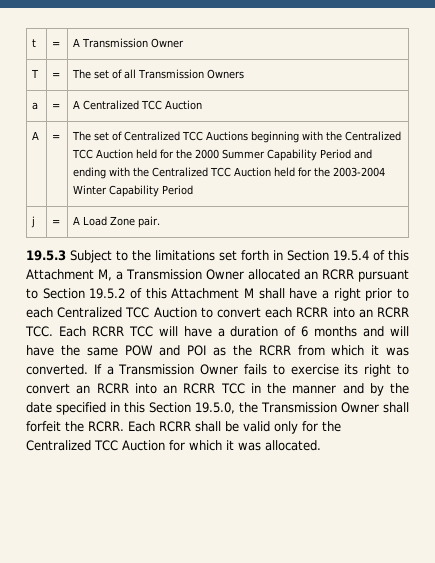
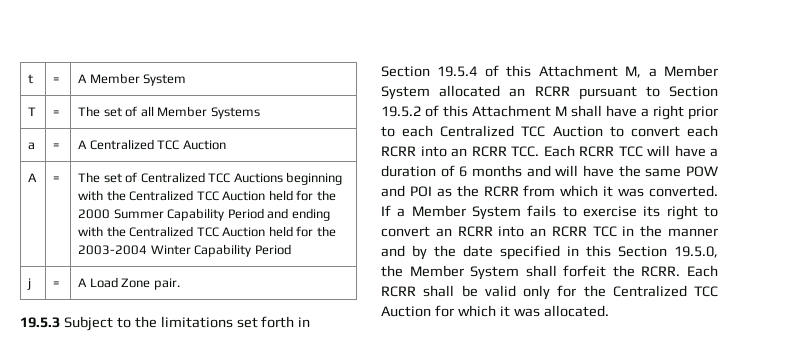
- t | = | A Transmission Owner
+ t | = | A Member System
- T | = | The set of all Transmission Owners
+ T | = | The set of all Member Systems
- 19.5.3 Subject to the limitations set forth in Section 19.5.4 of this Attachment M, a Transmission Owner allocated an RCRR pursuant to Section 19.5.2 of this Attachment M shall have a right prior to each Centralized TCC Auction to convert each RCRR into an RCRR TCC. Each RCRR TCC will have a duration of 6 months and will have the same POW and POI as the RCRR from which it was converted.
+ 19.5.3 Subject to the limitations set forth in Section 19.5.4 of this Attachment M, a Member System allocated an RCRR pursuant to Section 19.5.2 of this Attachment M shall have a right prior to each Centralized TCC Auction to convert each RCRR into an RCRR TCC. Each RCRR TCC will have a duration of 6 months and will have the same POW and POI as the RCRR from which it was converted.
- If a Transmission Owner fails to exercise its right to convert an RCRR into an RCRR TCC in the manner and by the date specified in this Section 19.5.0, the Transmission Owner shall forfeit the RCRR.
+ If a Member System fails to exercise its right to convert an RCRR into an RCRR TCC in the manner and by the date specified in this Section 19.5.0, the Member System shall forfeit the RCRR.

